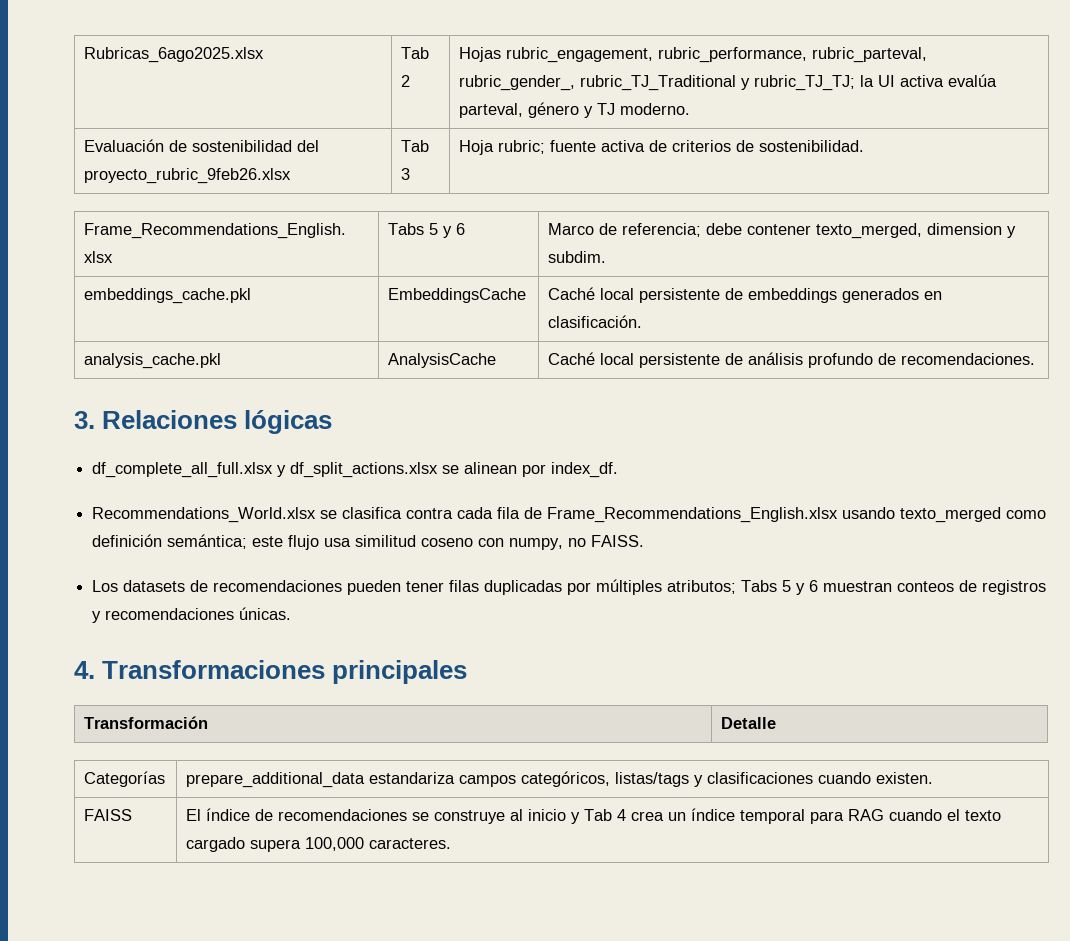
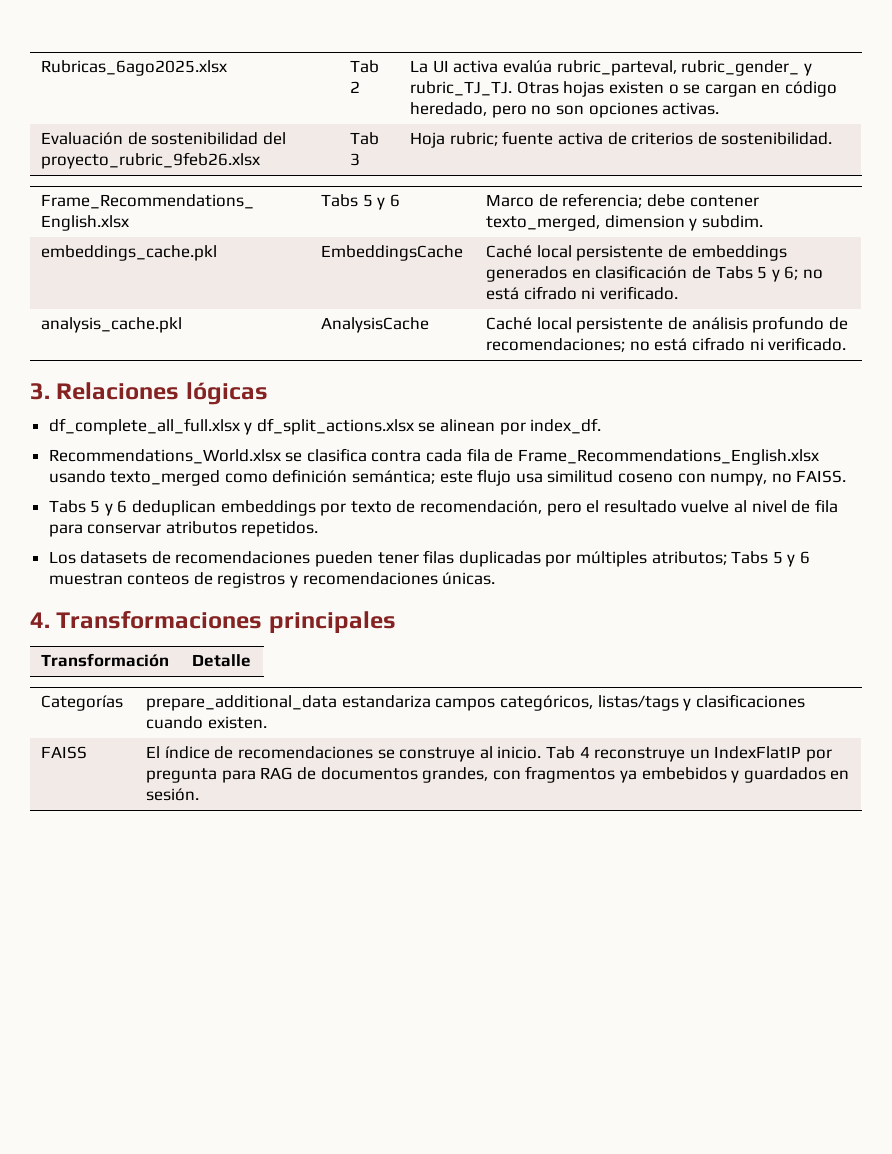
- Rubricas_6ago2025.xlsx | Tab 2 | Hojas rubric_engagement, rubric_performance, rubric_parteval, rubric_gender_, rubric_TJ_Traditional y rubric_TJ_TJ; la UI activa evalúa parteval, género y TJ moderno.
+ Rubricas_6ago2025.xlsx | Tab 2 | La UI activa evalúa rubric_parteval, rubric_gender_ y rubric_TJ_TJ. Otras hojas existen o se cargan en código heredado, pero no son opciones activas.
- embeddings_cache.pkl | EmbeddingsCache | Caché local persistente de embeddings generados en clasificación.
+ embeddings_cache.pkl | EmbeddingsCache | Caché local persistente de embeddings generados en clasificación de Tabs 5 y 6; no está cifrado ni verificado.
- analysis_cache.pkl | AnalysisCache | Caché local persistente de análisis profundo de recomendaciones.
+ analysis_cache.pkl | AnalysisCache | Caché local persistente de análisis profundo de recomendaciones; no está cifrado ni verificado.
+ Tabs 5 y 6 deduplican embeddings por texto de recomendación, pero el resultado vuelve al nivel de fila para conservar atributos repetidos.
- FAISS | El índice de recomendaciones se construye al inicio y Tab 4 crea un índice temporal para RAG cuando el texto cargado supera 100,000 caracteres.
+ FAISS | El índice de recomendaciones se construye al inicio. Tab 4 reconstruye un IndexFlatIP por pregunta para RAG de documentos grandes, con fragmentos ya embebidos y guardados en sesión.

